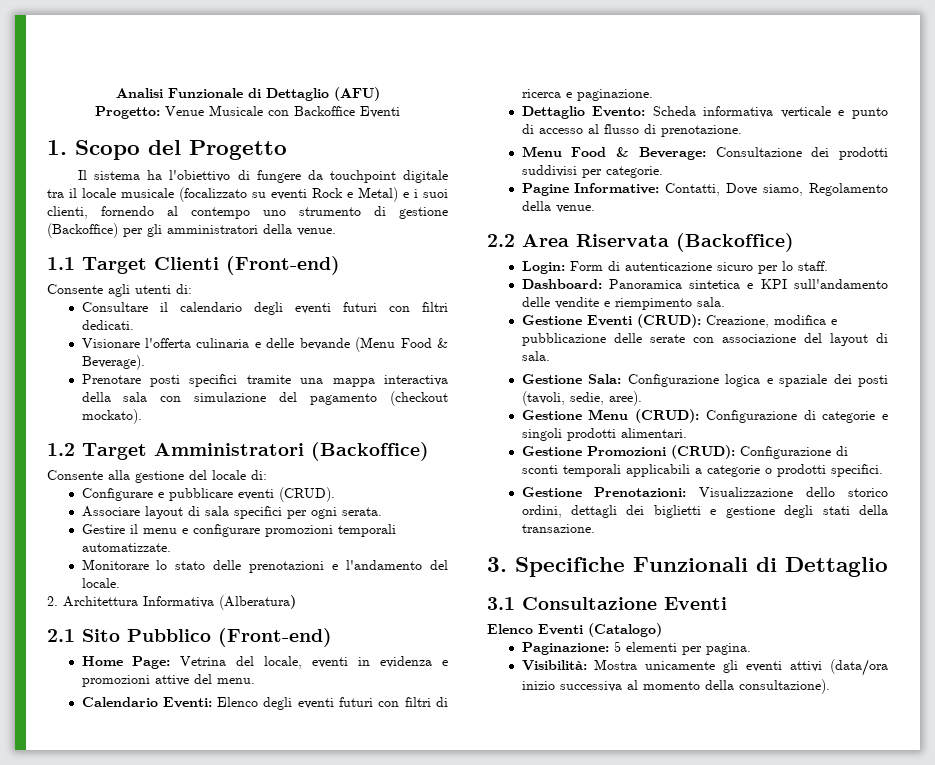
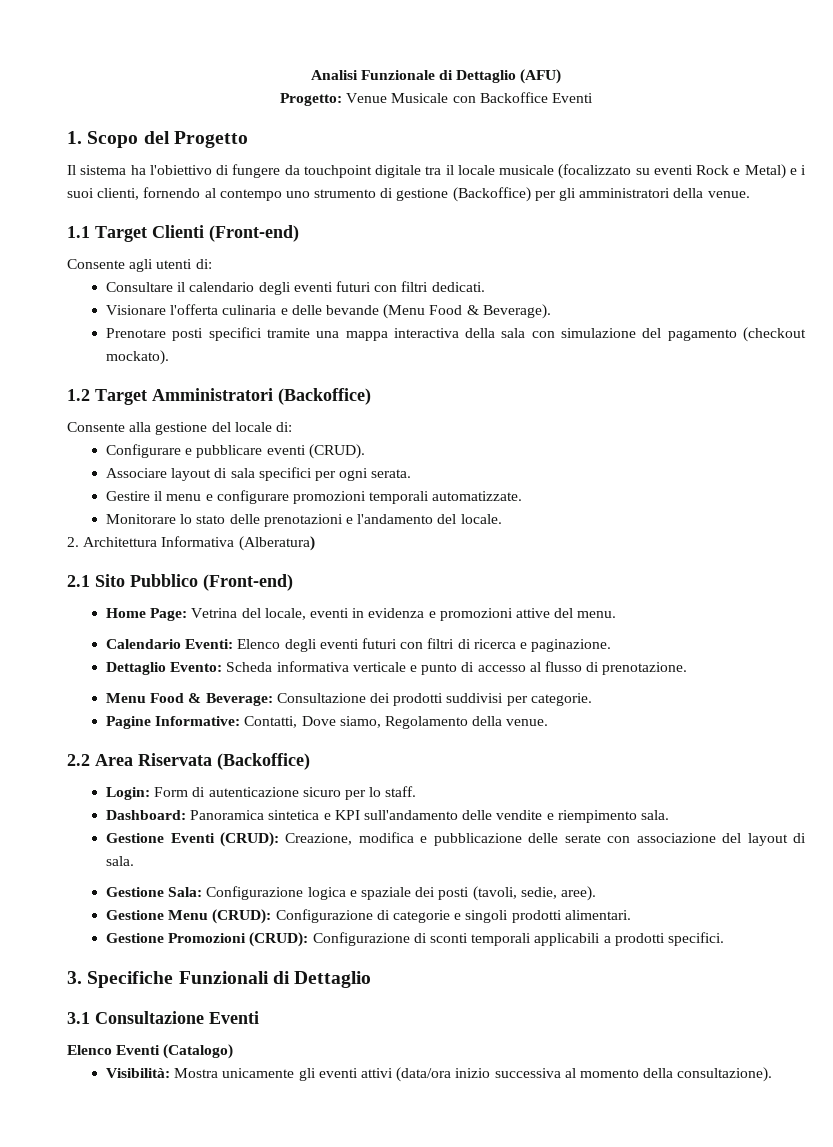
- Gestione Promozioni (CRUD): Configurazione di sconti temporali applicabili a categorie o prodotti specifici.
+ Gestione Promozioni (CRUD): Configurazione di sconti temporali applicabili a prodotti specifici.
- Gestione Prenotazioni: Visualizzazione dello storico ordini, dettagli dei biglietti e gestione degli stati della transazione.
- Paginazione: 5 elementi per pagina.

